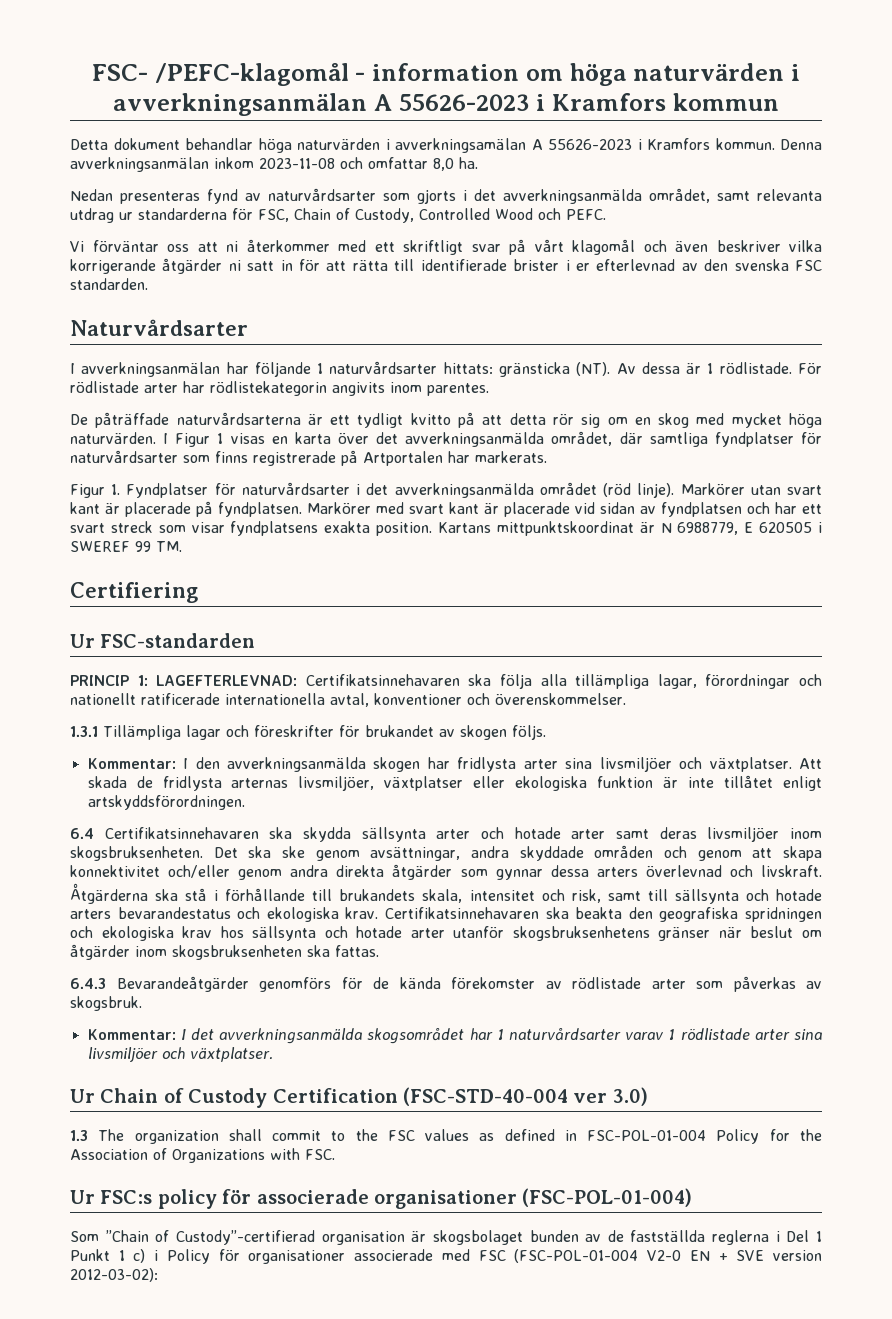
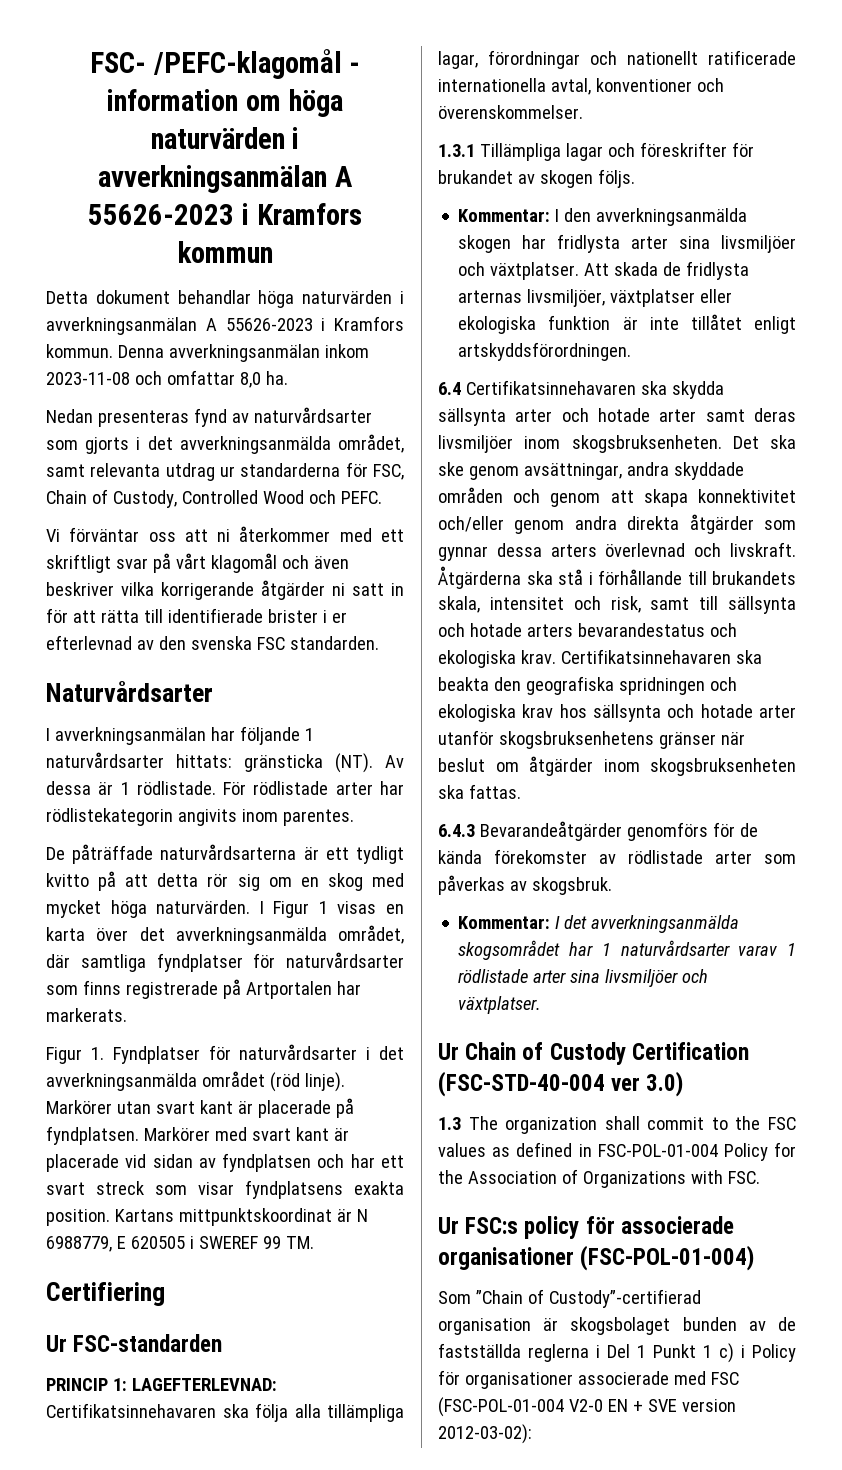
- Detta dokument behandlar höga naturvärden i avverkningsamälan A 55626-2023 i Kramfors kommun.
+ Detta dokument behandlar höga naturvärden i avverkningsanmälan A 55626-2023 i Kramfors kommun.

